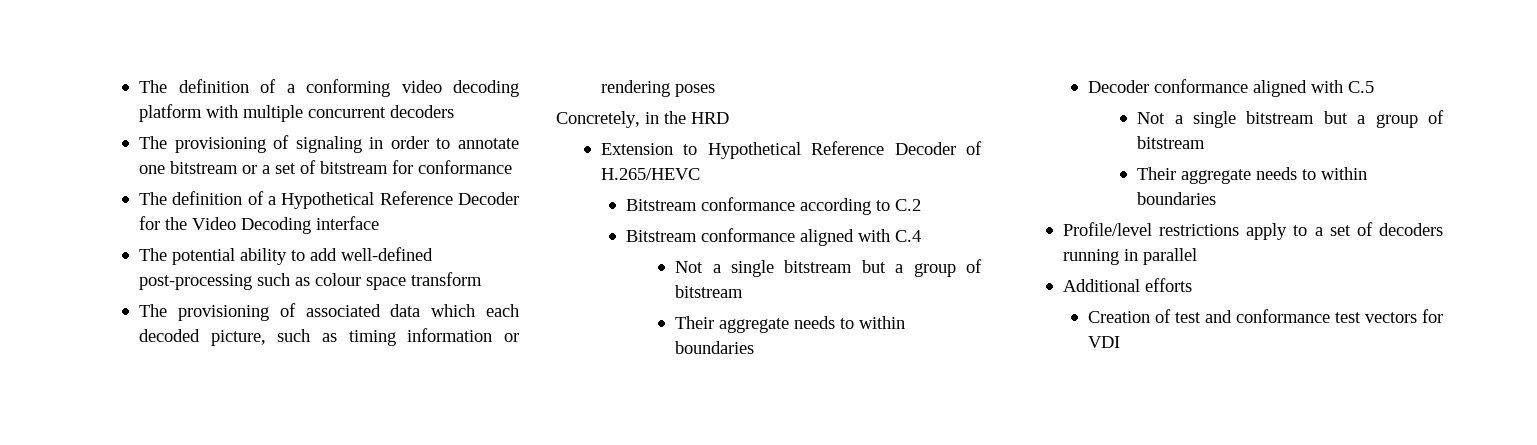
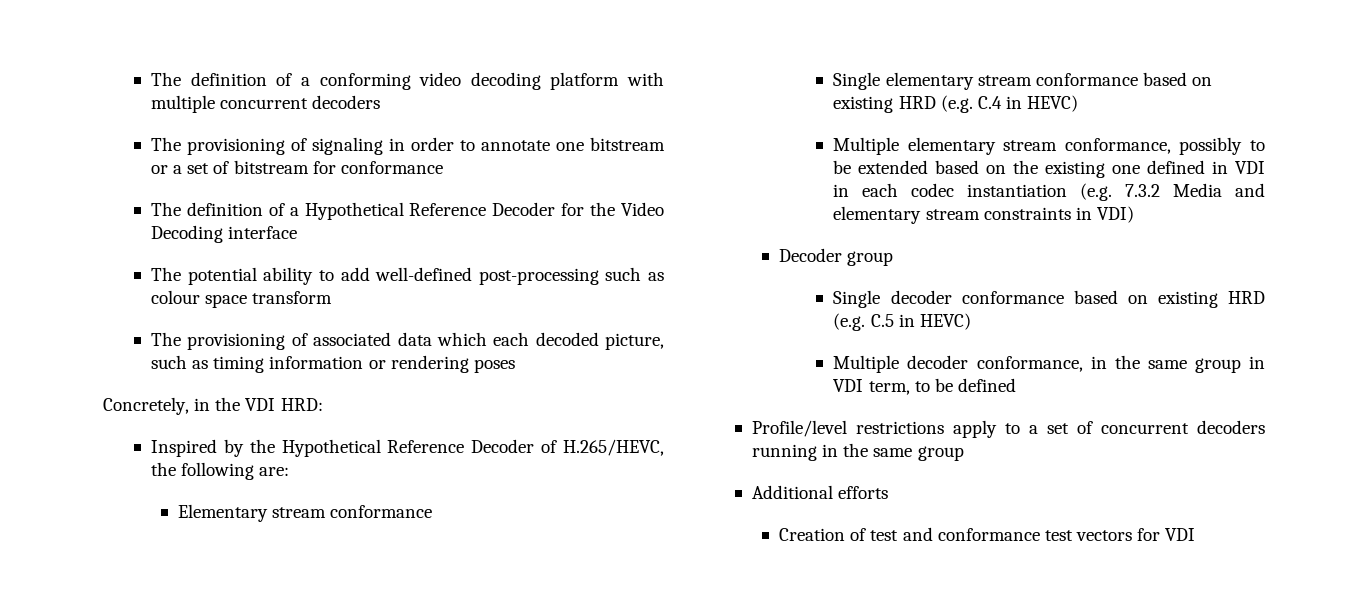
- Concretely, in the HRD
- Extension to Hypothetical Reference Decoder of H.265/HEVC
- Bitstream conformance according to C.2
- Bitstream conformance aligned with C.4
- Not a single bitstream but a group of bitstream
- Their aggregate needs to within boundaries
- Decoder conformance aligned with C.5
- Not a single bitstream but a group of bitstream
- Their aggregate needs to within boundaries
+ Concretely, in the VDI HRD:
+ Inspired by the Hypothetical Reference Decoder of H.265/HEVC, the following are:
+ Elementary stream conformance
+ Single elementary stream conformance based on existing HRD (e.g. C.4 in HEVC)
+ Multiple elementary stream conformance, possibly to be extended based on the existing one defined in VDI in each codec instantiation (e.g. 7.3.2 Media and elementary stream constraints in VDI)
+ Decoder group
+ Single decoder conformance based on existing HRD (e.g. C.5 in HEVC)
+ Multiple decoder conformance, in the same group in VDI term, to be defined
- Profile/level restrictions apply to a set of decoders running in parallel
+ Profile/level restrictions apply to a set of concurrent decoders running in the same group

